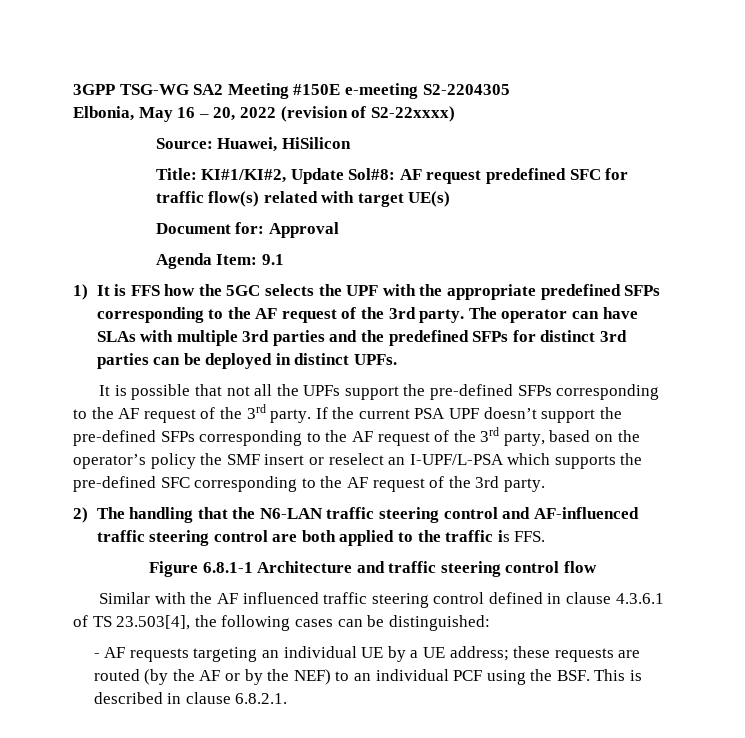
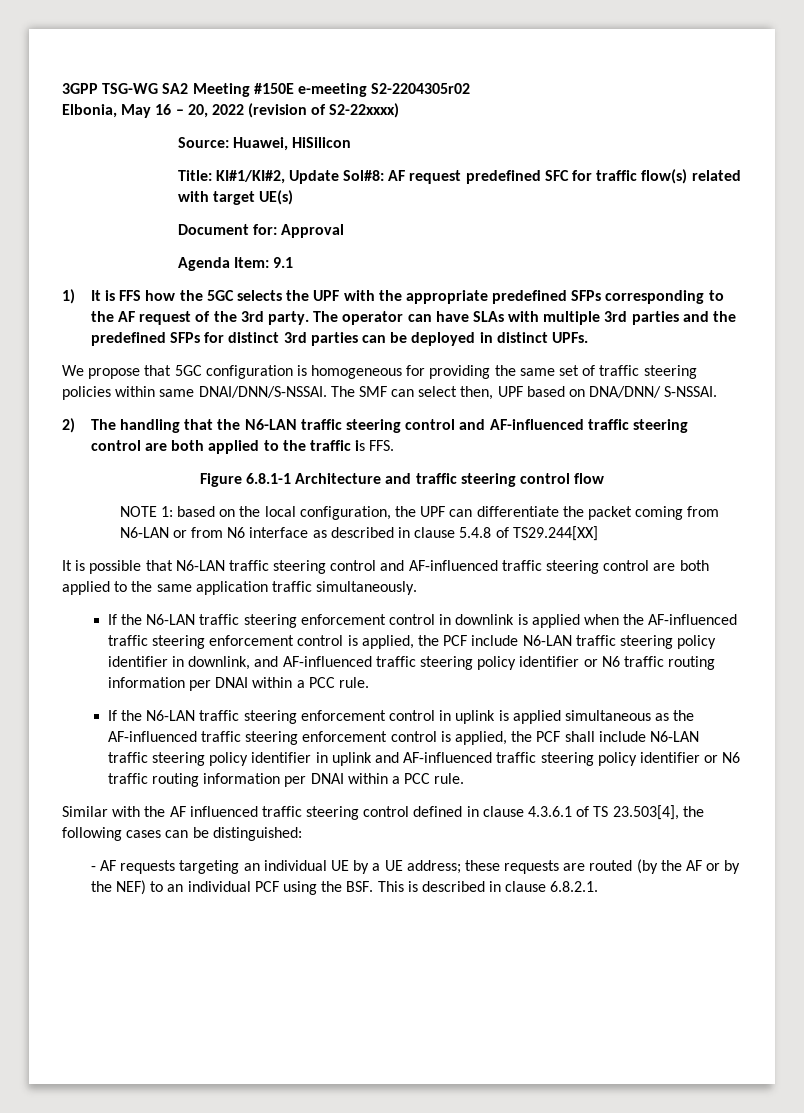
- 3GPP TSG-WG SA2 Meeting #150E e-meeting S2-2204305
+ 3GPP TSG-WG SA2 Meeting #150E e-meeting S2-2204305r02
- It is possible that not all the UPFs support the pre-defined SFPs corresponding to the AF request of the 3rd party. If the current PSA UPF doesn’t support the pre-defined SFPs corresponding to the AF request of the 3rd party, based on the operator’s policy the SMF insert or reselect an I-UPF/L-PSA which supports the pre-defined SFC corresponding to the AF request of the 3rd party.
+ We propose that 5GC configuration is homogeneous for providing the same set of traffic steering policies within same DNAI/DNN/S-NSSAI. The SMF can select then, UPF based on DNA/DNN/ S-NSSAI.
+ NOTE 1: based on the local configuration, the UPF can differentiate the packet coming from N6-LAN or from N6 interface as described in clause 5.4.8 of TS29.244[XX]
+ It is possible that N6-LAN traffic steering control and AF-influenced traffic steering control are both applied to the same application traffic simultaneously.
+ If the N6-LAN traffic steering enforcement control in downlink is applied when the AF-influenced traffic steering enforcement control is applied, the PCF include N6-LAN traffic steering policy identifier in downlink, and AF-influenced traffic steering policy identifier or N6 traffic routing information per DNAI within a PCC rule.
+ If the N6-LAN traffic steering enforcement control in uplink is applied simultaneous as the AF-influenced traffic steering enforcement control is applied, the PCF shall include N6-LAN traffic steering policy identifier in uplink and AF-influenced traffic steering policy identifier or N6 traffic routing information per DNAI within a PCC rule.

